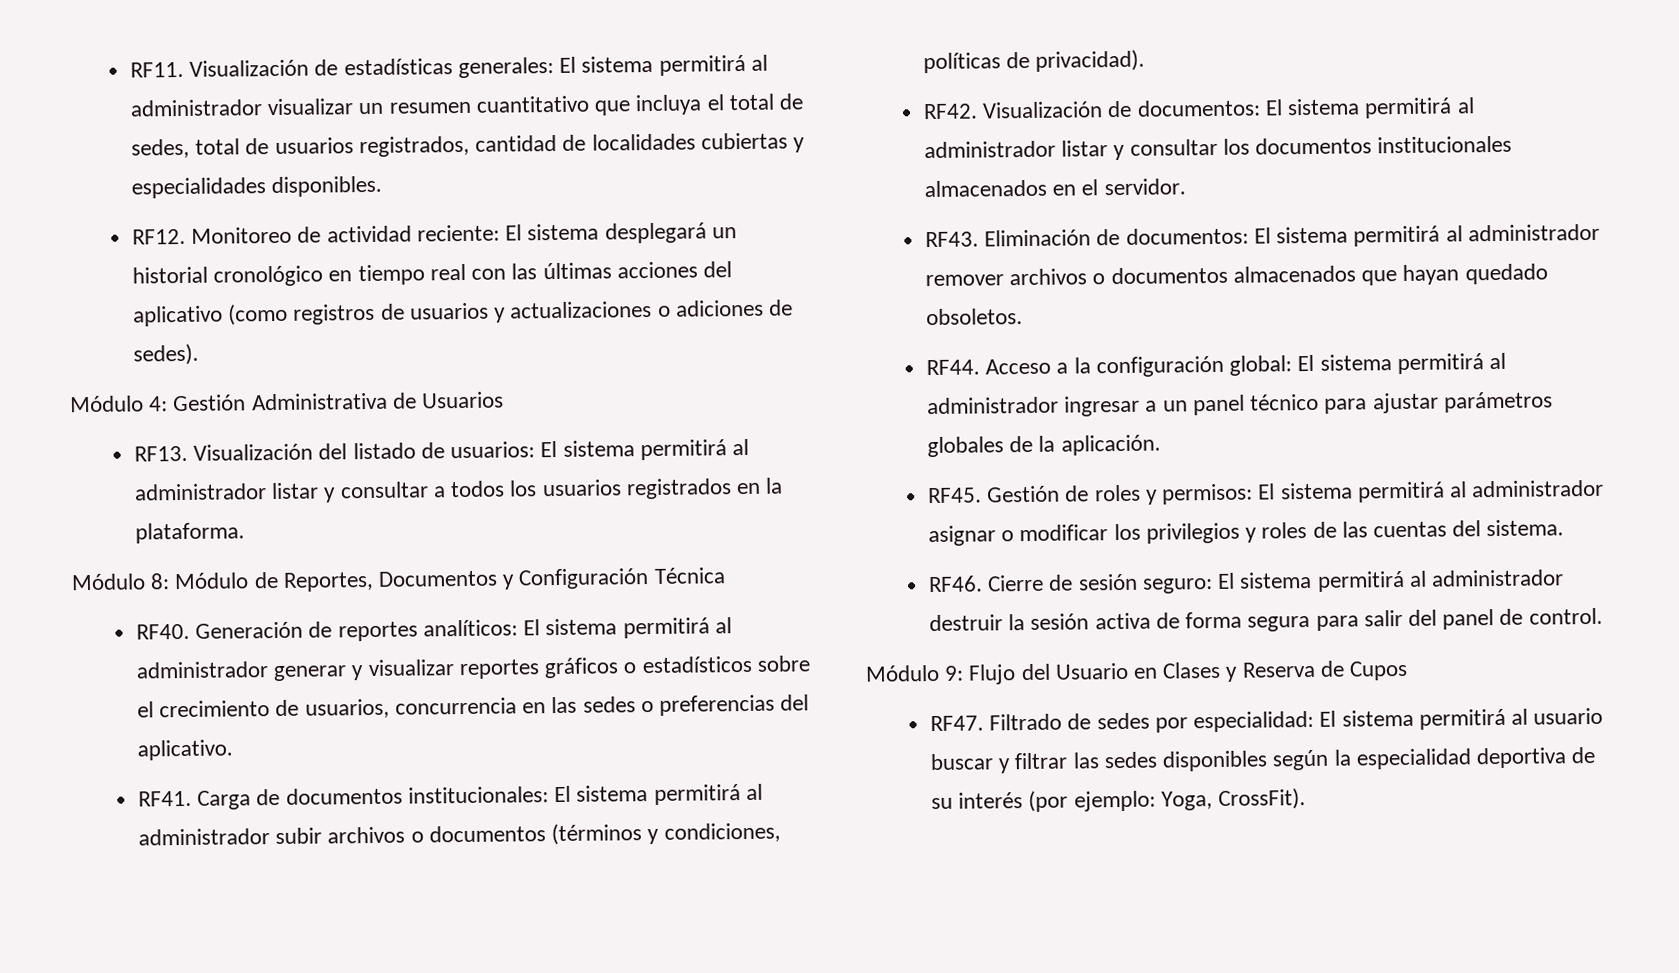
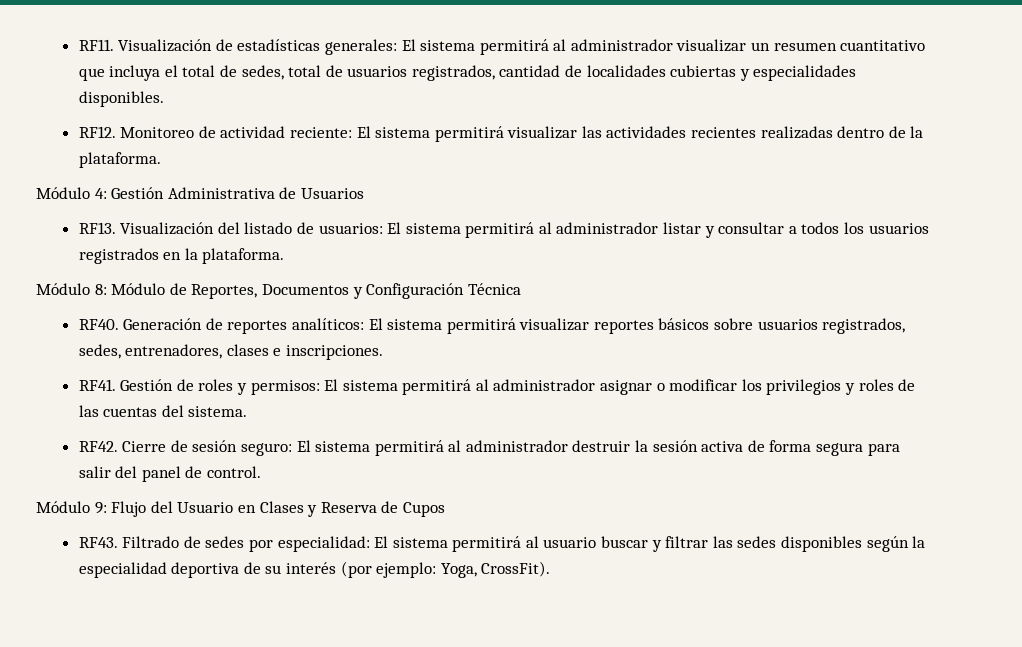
- Monitoreo de actividad reciente: El sistema desplegará un historial cronológico en tiempo real con las últimas acciones del aplicativo (como registros de usuarios y actualizaciones o adiciones de sedes).
+ Monitoreo de actividad reciente: El sistema permitirá visualizar las actividades recientes realizadas dentro de la plataforma.
- Generación de reportes analíticos: El sistema permitirá al administrador generar y visualizar reportes gráficos o estadísticos sobre el crecimiento de usuarios, concurrencia en las sedes o preferencias del aplicativo.
- RF41. Carga de documentos institucionales: El sistema permitirá al administrador subir archivos o documentos (términos y condiciones, políticas de privacidad).
- RF42. Visualización de documentos: El sistema permitirá al administrador listar y consultar los documentos institucionales almacenados en el servidor.
- RF43. Eliminación de documentos: El sistema permitirá al administrador remover archivos o documentos almacenados que hayan quedado obsoletos.
- RF44. Acceso a la configuración global: El sistema permitirá al administrador ingresar a un panel técnico para ajustar parámetros globales de la aplicación.
- RF45.
+ Generación de reportes analíticos: El sistema permitirá visualizar reportes básicos sobre usuarios registrados, sedes, entrenadores, clases e inscripciones.
+ RF41.
- RF46.
+ RF42.
- RF47.
+ RF43.

